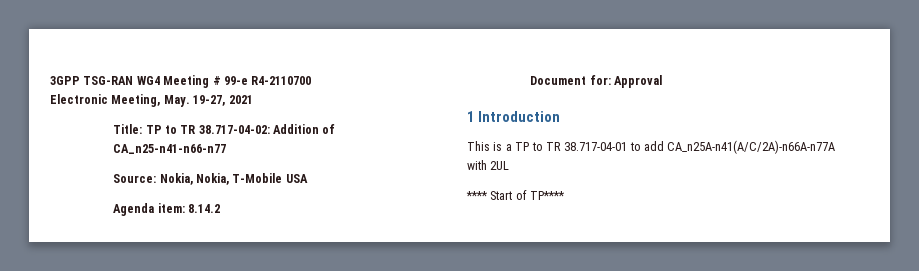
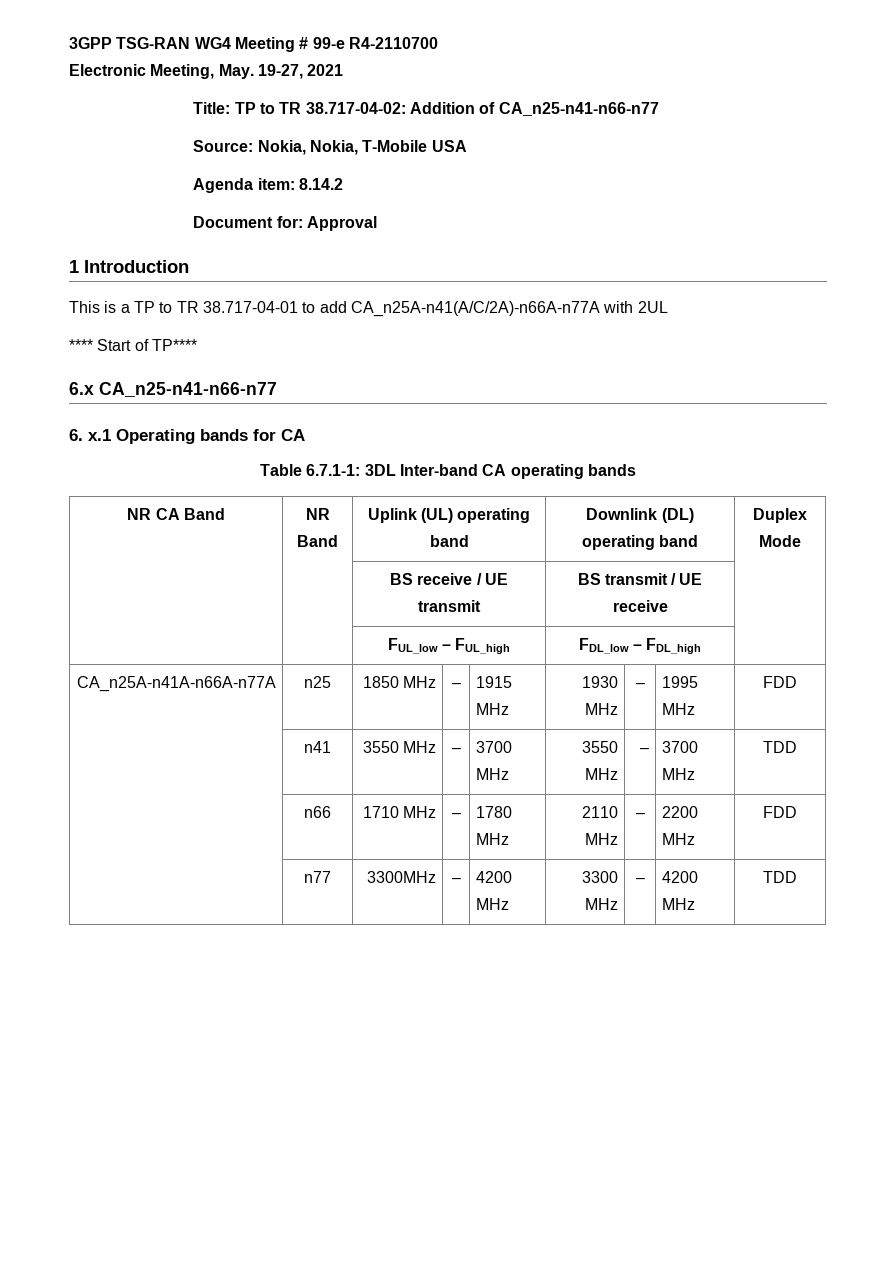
+ 6.x CA_n25-n41-n66-n77
+ 6. x.1 Operating bands for CA
+ Table 6.7.1-1: 3DL Inter-band CA operating bands
+ NR CA Band | NR Band | Uplink (UL) operating band | Downlink (DL) operating band | Duplex Mode
+ | | BS receive / UE transmit | BS transmit / UE receive |
+ | | FUL_low – FUL_high | FDL_low – FDL_high |
+ CA_n25A-n41A-n66A-n77A | n25 | 1850 MHz | – | 1915 MHz | 1930 MHz | – | 1995 MHz | FDD
+ | n41 | 3550 MHz | – | 3700 MHz | 3550 MHz | – | 3700 MHz | TDD
+ | n66 | 1710 MHz | – | 1780 MHz | 2110 MHz | – | 2200 MHz | FDD
+ | n77 | 3300MHz | – | 4200 MHz | 3300 MHz | – | 4200 MHz | TDD

